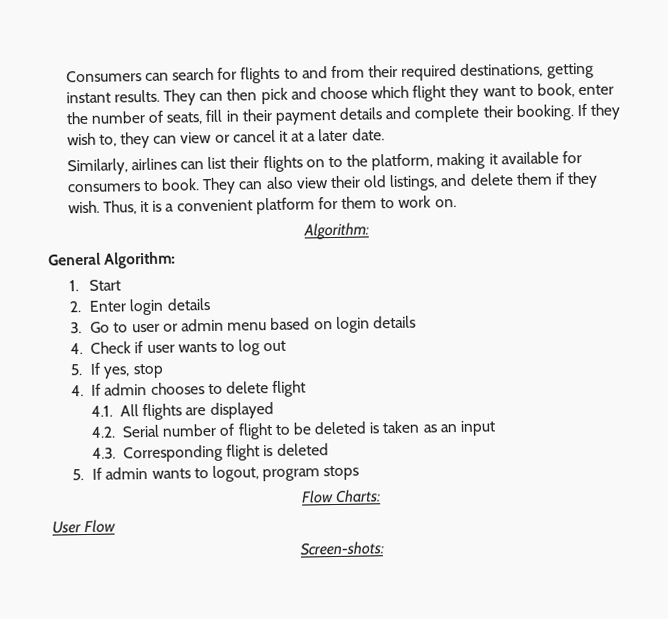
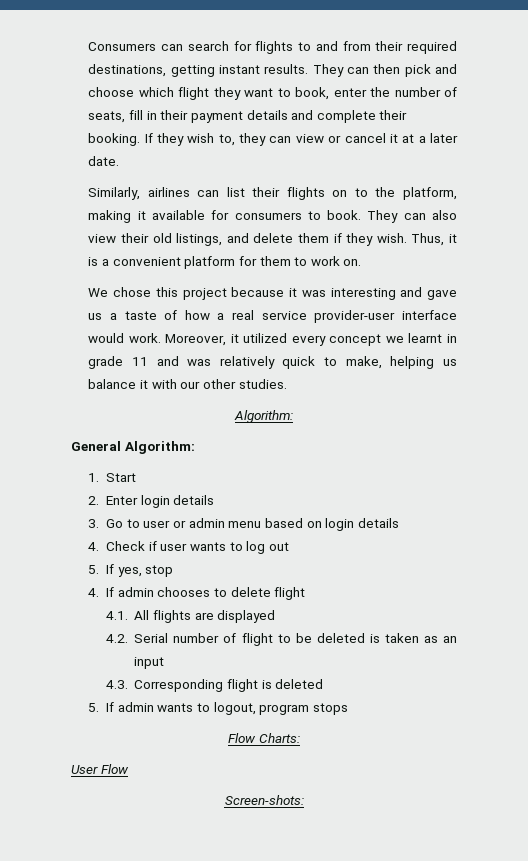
+ We chose this project because it was interesting and gave us a taste of how a real service provider-user interface would work. Moreover, it utilized every concept we learnt in grade 11 and was relatively quick to make, helping us balance it with our other studies.

